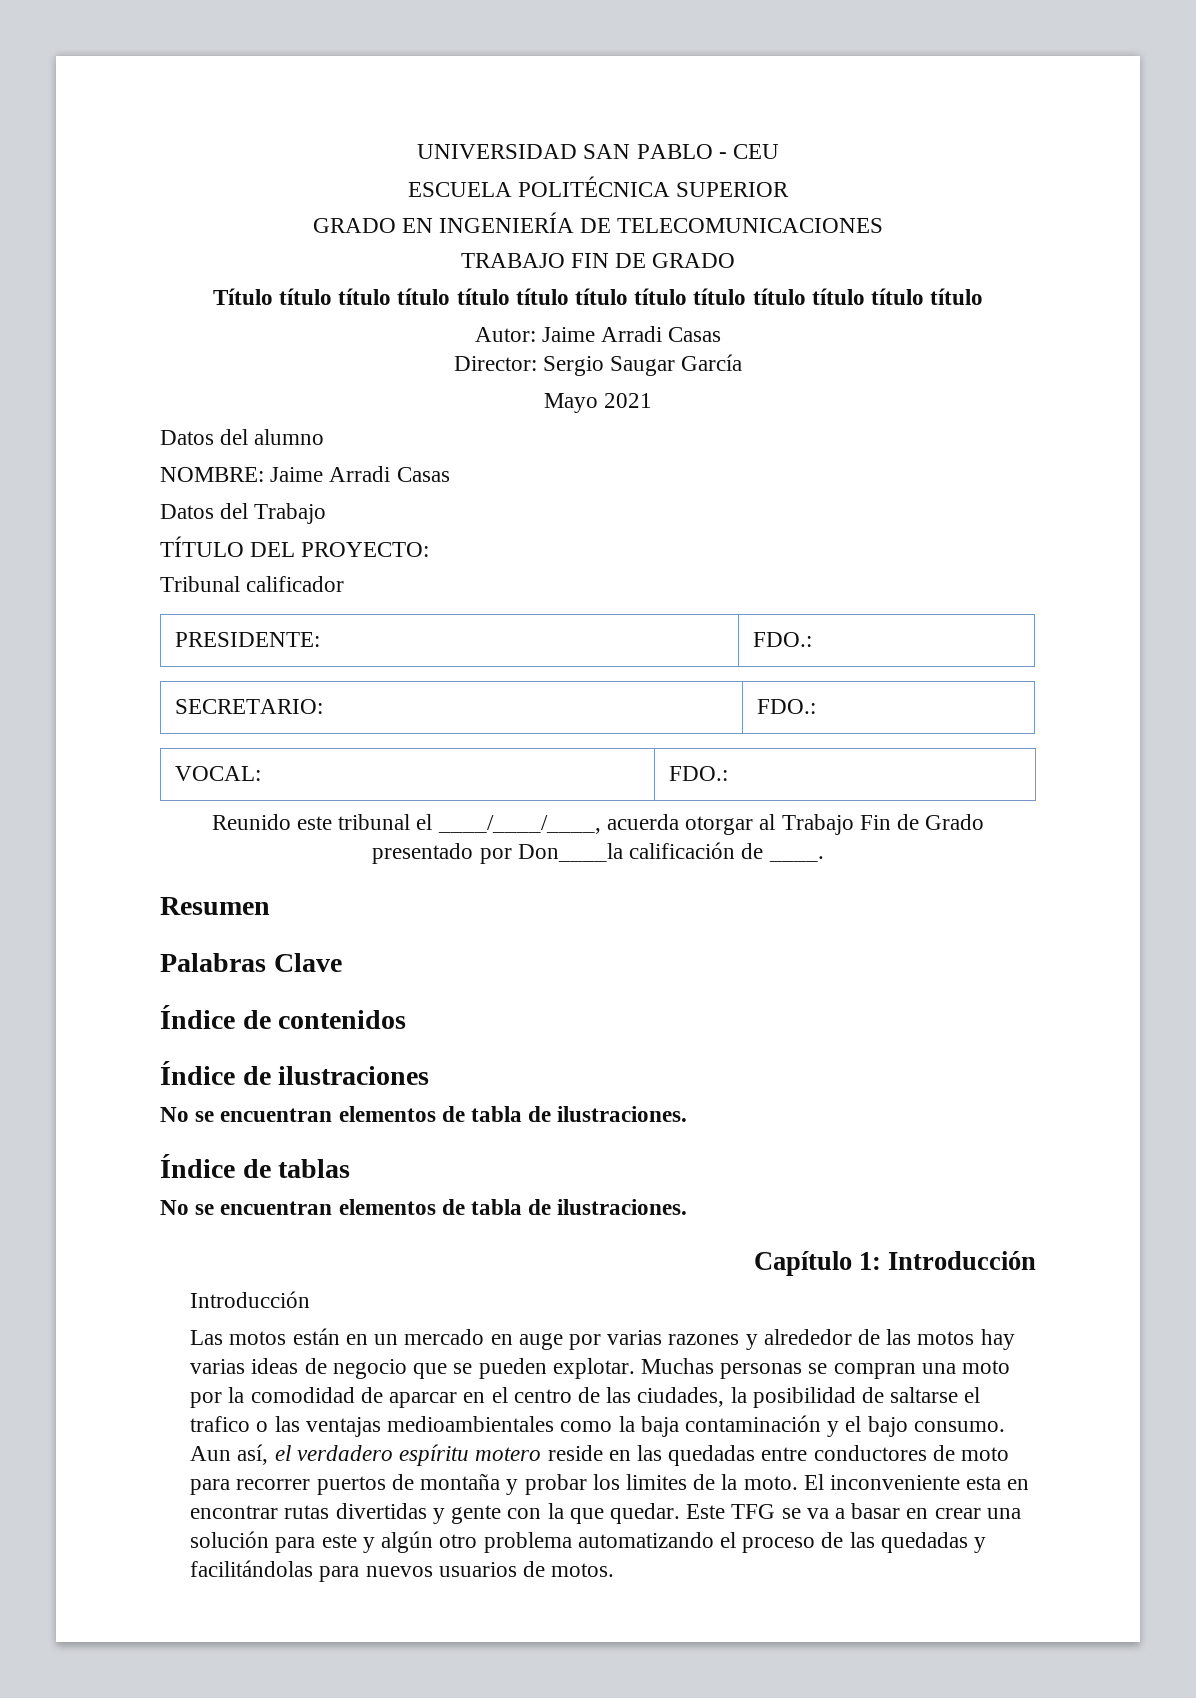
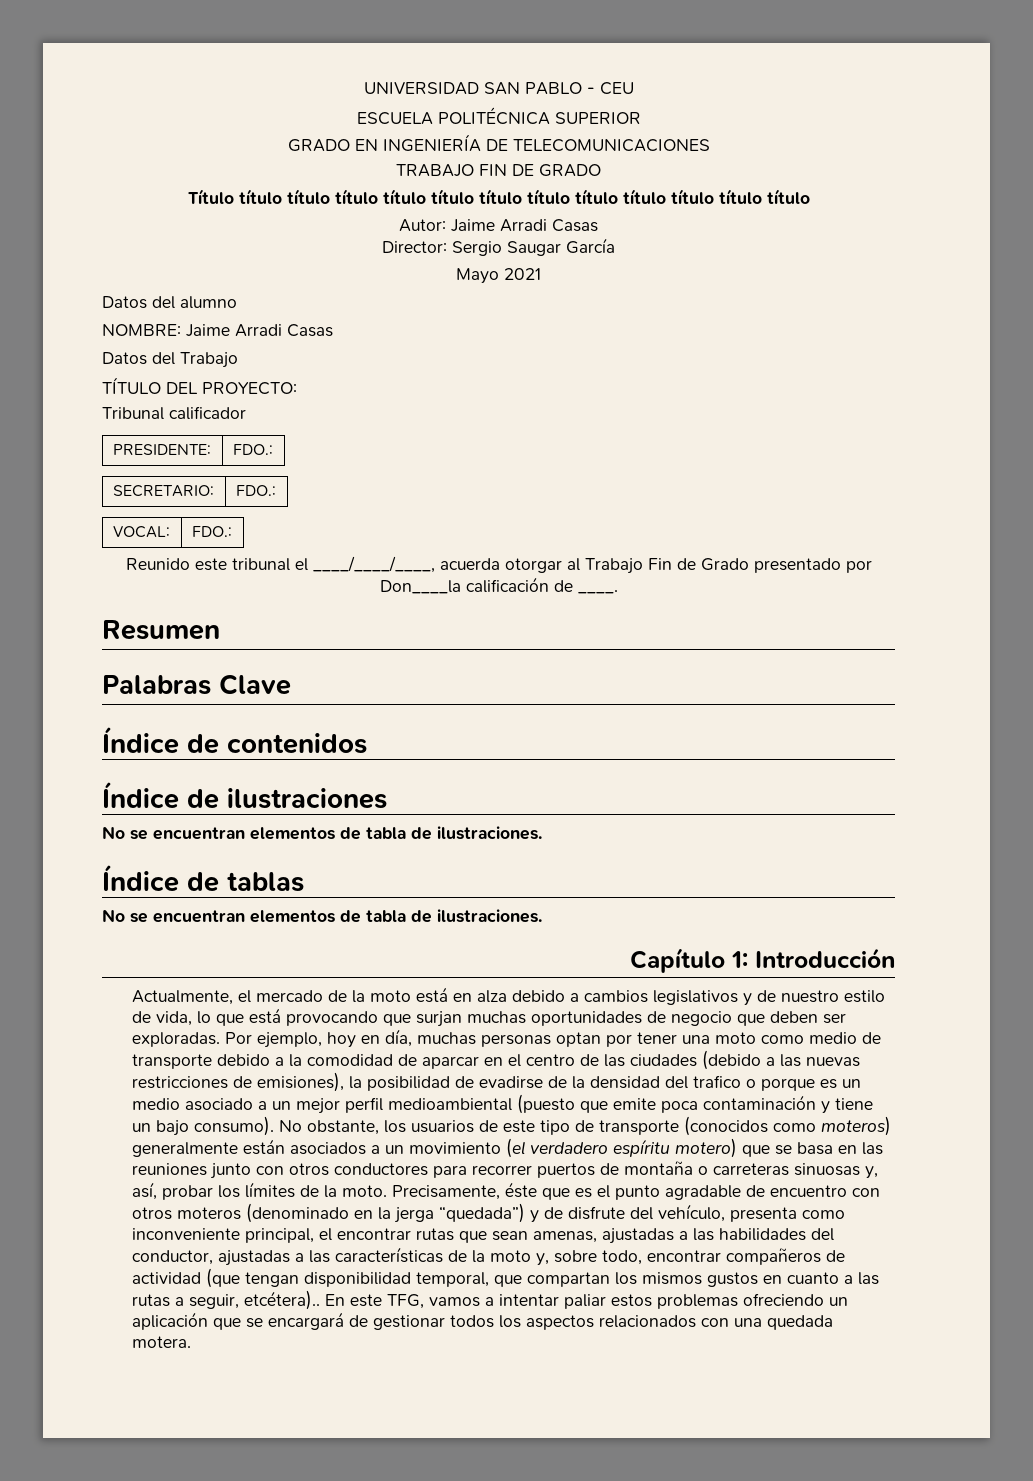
  Capítulo 1: Introducción
- Introducción
- Las motos están en un mercado en auge por varias razones y alrededor de las motos hay varias ideas de negocio que se pueden explotar. Muchas personas se compran una moto por la comodidad de aparcar en el centro de las ciudades, la posibilidad de saltarse el trafico o las ventajas medioambientales como la baja contaminación y el bajo consumo. Aun así, el verdadero espíritu motero reside en las quedadas entre conductores de moto para recorrer puertos de montaña y probar los limites de la moto.
+ Actualmente, el mercado de la moto está en alza debido a cambios legislativos y de nuestro estilo de vida, lo que está provocando que surjan muchas oportunidades de negocio que deben ser exploradas. Por ejemplo, hoy en día, muchas personas optan por tener una moto como medio de transporte debido a la comodidad de aparcar en el centro de las ciudades (debido a las nuevas restricciones de emisiones), la posibilidad de evadirse de la densidad del trafico o porque es un medio asociado a un mejor perfil medioambiental (puesto que emite poca contaminación y tiene un bajo consumo). No obstante, los usuarios de este tipo de transporte (conocidos como moteros) generalmente están asociados a un movimiento (el verdadero espíritu motero) que se basa en las reuniones junto con otros conductores para recorrer puertos de montaña o carreteras sinuosas y, así, probar los límites de la moto.
- El inconveniente esta en encontrar rutas divertidas y gente con la que quedar. Este TFG se va a basar en crear una solución para este y algún otro problema automatizando el proceso de las quedadas y facilitándolas para nuevos usuarios de motos.
+ Precisamente, éste que es el punto agradable de encuentro con otros moteros (denominado en la jerga “quedada”) y de disfrute del vehículo, presenta como inconveniente principal, el encontrar rutas que sean amenas, ajustadas a las habilidades del conductor, ajustadas a las características de la moto y, sobre todo, encontrar compañeros de actividad (que tengan disponibilidad temporal, que compartan los mismos gustos en cuanto a las rutas a seguir, etcétera).. En este TFG, vamos a intentar paliar estos problemas ofreciendo un aplicación que se encargará de gestionar todos los aspectos relacionados con una quedada motera.

